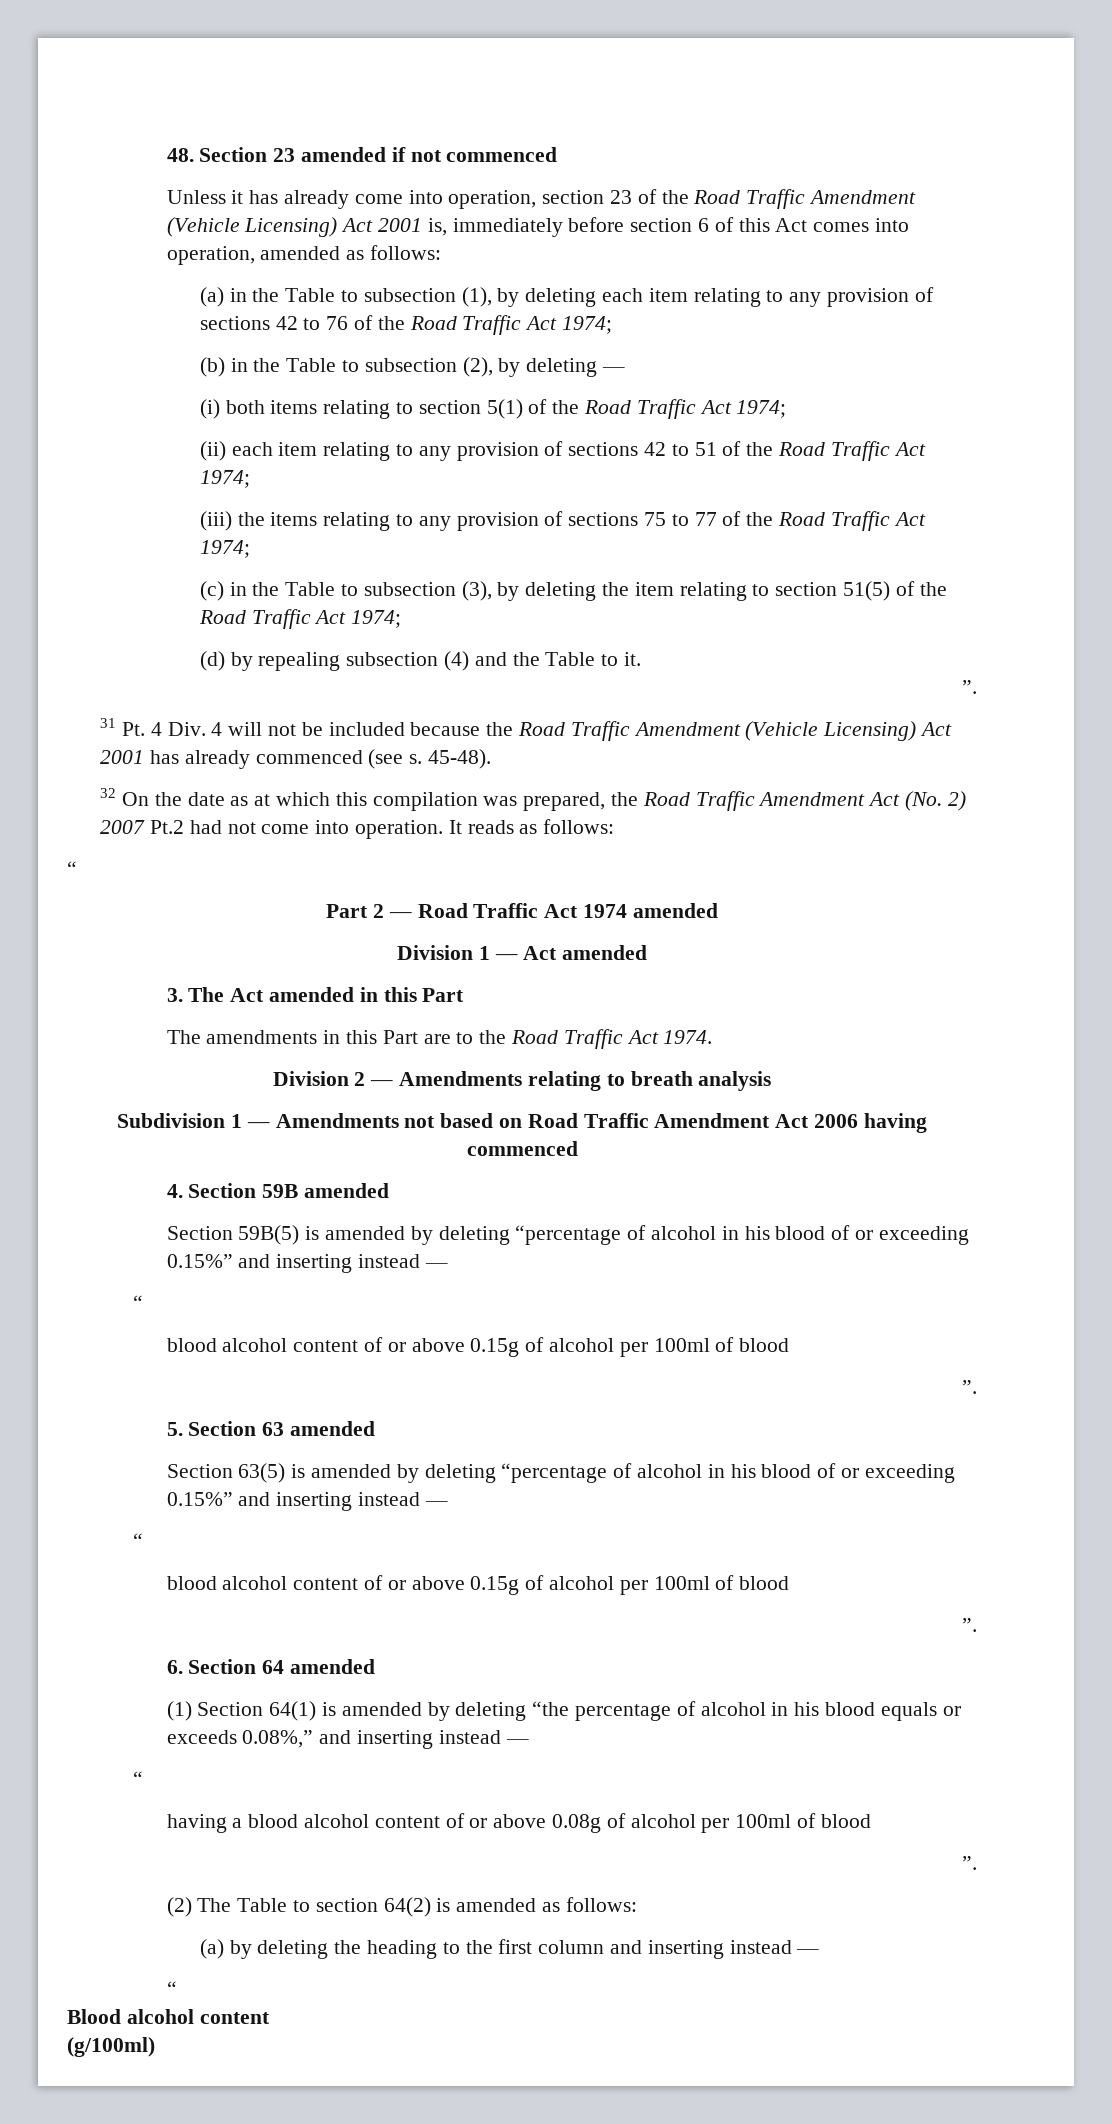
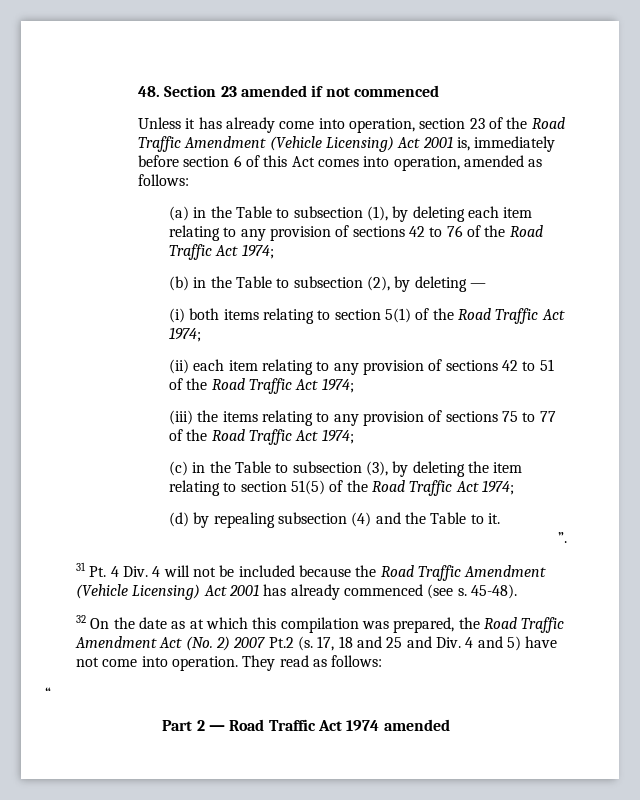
- 32 On the date as at which this compilation was prepared, the Road Traffic Amendment Act (No. 2) 2007 Pt.2 had not come into operation.
+ 32 On the date as at which this compilation was prepared, the Road Traffic Amendment Act (No. 2) 2007 Pt.2 (s. 17, 18 and 25 and Div. 4 and 5) have not come into operation.
- It reads as follows:
+ They read as follows:
- Division 1 — Act amended
- 3. The Act amended in this Part
- The amendments in this Part are to the Road Traffic Act 1974.
- Division 2 — Amendments relating to breath analysis
- Subdivision 1 — Amendments not based on Road Traffic Amendment Act 2006 having commenced
- 4. Section 59B amended
- Section 59B(5) is amended by deleting “percentage of alcohol in his blood of or exceeding 0.15%” and inserting instead —
- “
- blood alcohol content of or above 0.15g of alcohol per 100ml of blood
- ”.
- 5. Section 63 amended
- Section 63(5) is amended by deleting “percentage of alcohol in his blood of or exceeding 0.15%” and inserting instead —
- “
- blood alcohol content of or above 0.15g of alcohol per 100ml of blood
- ”.
- 6. Section 64 amended
- (1) Section 64(1) is amended by deleting “the percentage of alcohol in his blood equals or exceeds 0.08%,” and inserting instead —
- “
- having a blood alcohol content of or above 0.08g of alcohol per 100ml of blood
- ”.
- (2) The Table to section 64(2) is amended as follows:
- (a) by deleting the heading to the first column and inserting instead —
- “
- Blood alcohol content
- (g/100ml)

